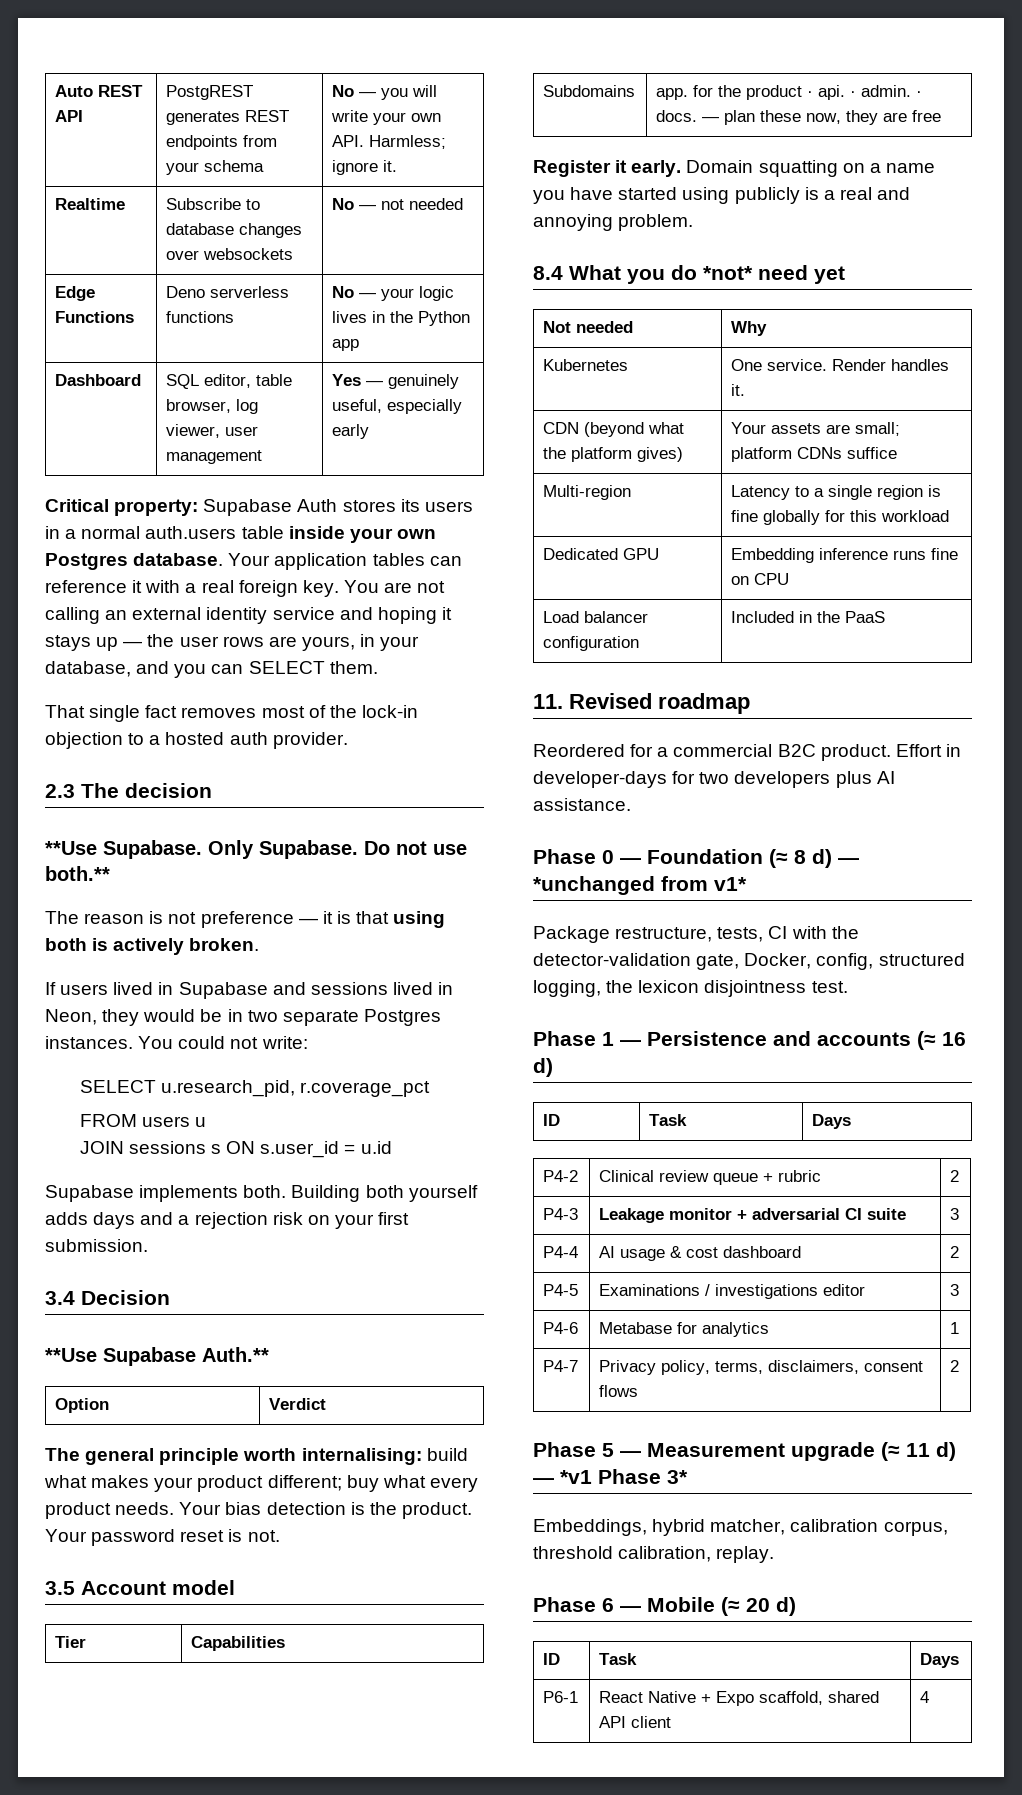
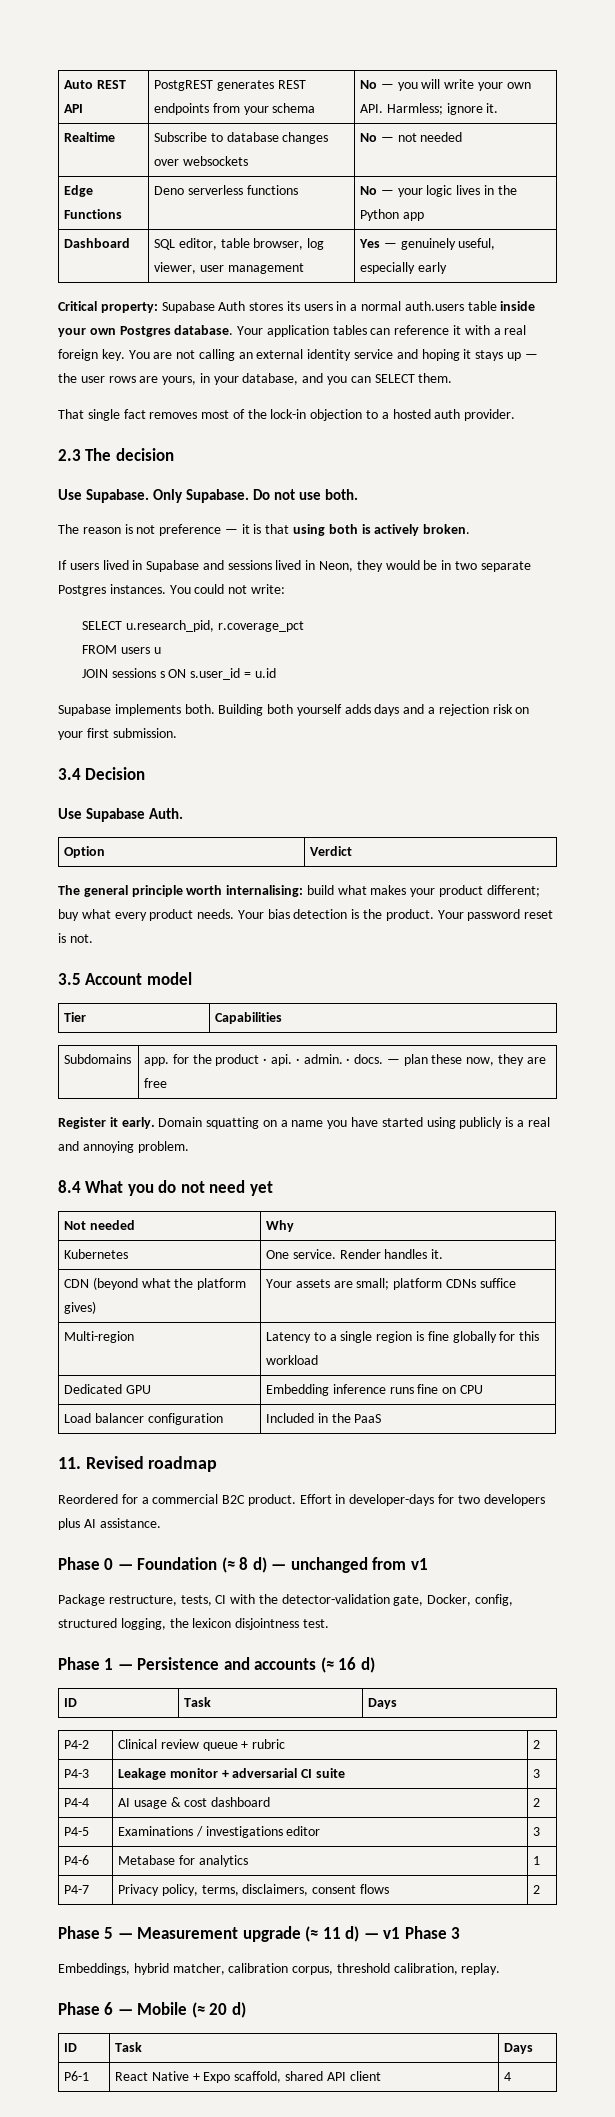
- **Use Supabase.
+ Use Supabase.
- Do not use both.**
+ Do not use both.
- **Use Supabase Auth.**
+ Use Supabase Auth.
- 8.4 What you do *not* need yet
+ 8.4 What you do not need yet
- Phase 0 — Foundation (≈ 8 d) — *unchanged from v1*
+ Phase 0 — Foundation (≈ 8 d) — unchanged from v1
- Phase 5 — Measurement upgrade (≈ 11 d) — *v1 Phase 3*
+ Phase 5 — Measurement upgrade (≈ 11 d) — v1 Phase 3

